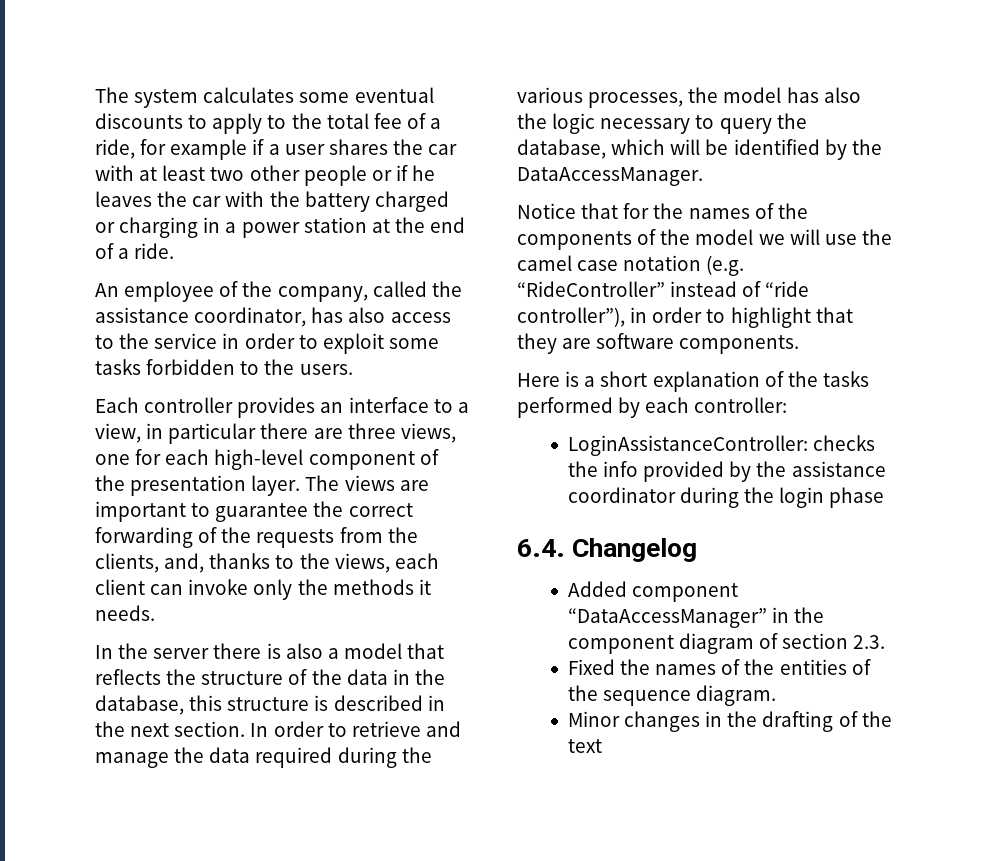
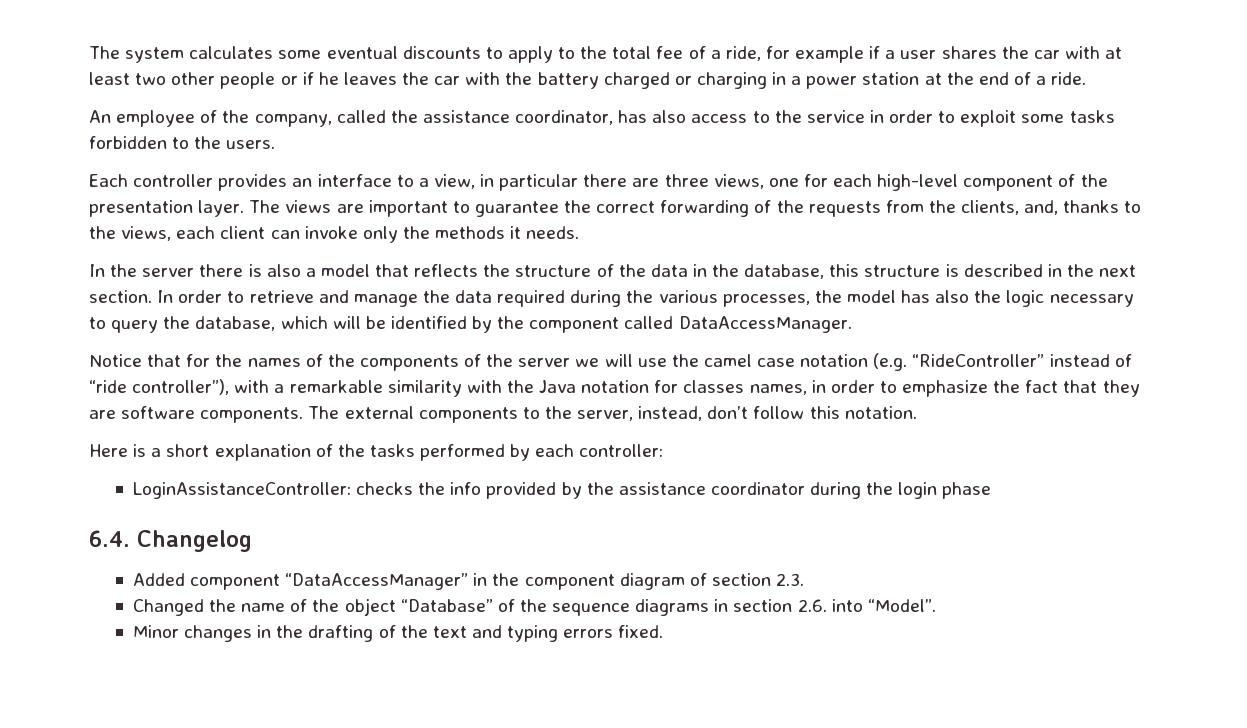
- In order to retrieve and manage the data required during the various processes, the model has also the logic necessary to query the database, which will be identified by the DataAccessManager.
+ In order to retrieve and manage the data required during the various processes, the model has also the logic necessary to query the database, which will be identified by the component called DataAccessManager.
- Notice that for the names of the components of the model we will use the camel case notation (e.g. “RideController” instead of “ride controller”), in order to highlight that they are software components.
+ Notice that for the names of the components of the server we will use the camel case notation (e.g. “RideController” instead of “ride controller”), with a remarkable similarity with the Java notation for classes names, in order to emphasize the fact that they are software components. The external components to the server, instead, don’t follow this notation.
- Fixed the names of the entities of the sequence diagram.
+ Changed the name of the object “Database” of the sequence diagrams in section 2.6. into “Model”.
- Minor changes in the drafting of the text
+ Minor changes in the drafting of the text and typing errors fixed.

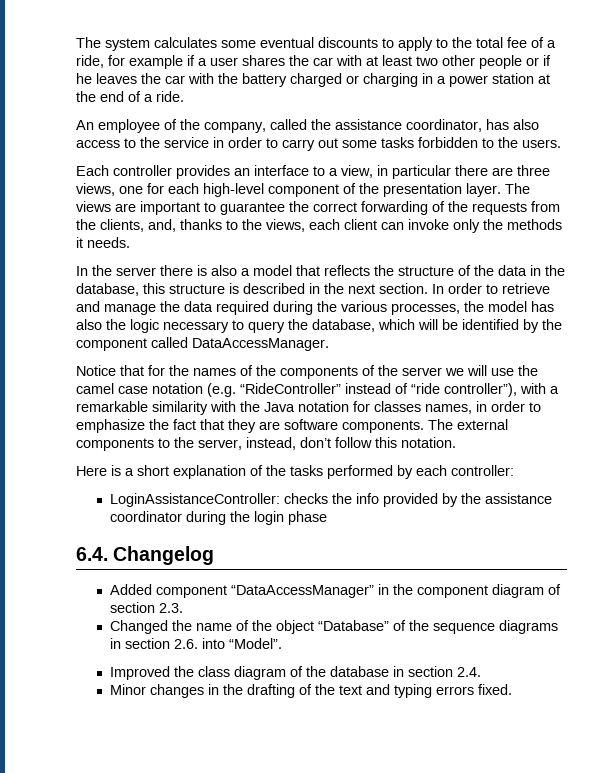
- An employee of the company, called the assistance coordinator, has also access to the service in order to exploit some tasks forbidden to the users.
+ An employee of the company, called the assistance coordinator, has also access to the service in order to carry out some tasks forbidden to the users.
+ Improved the class diagram of the database in section 2.4.

